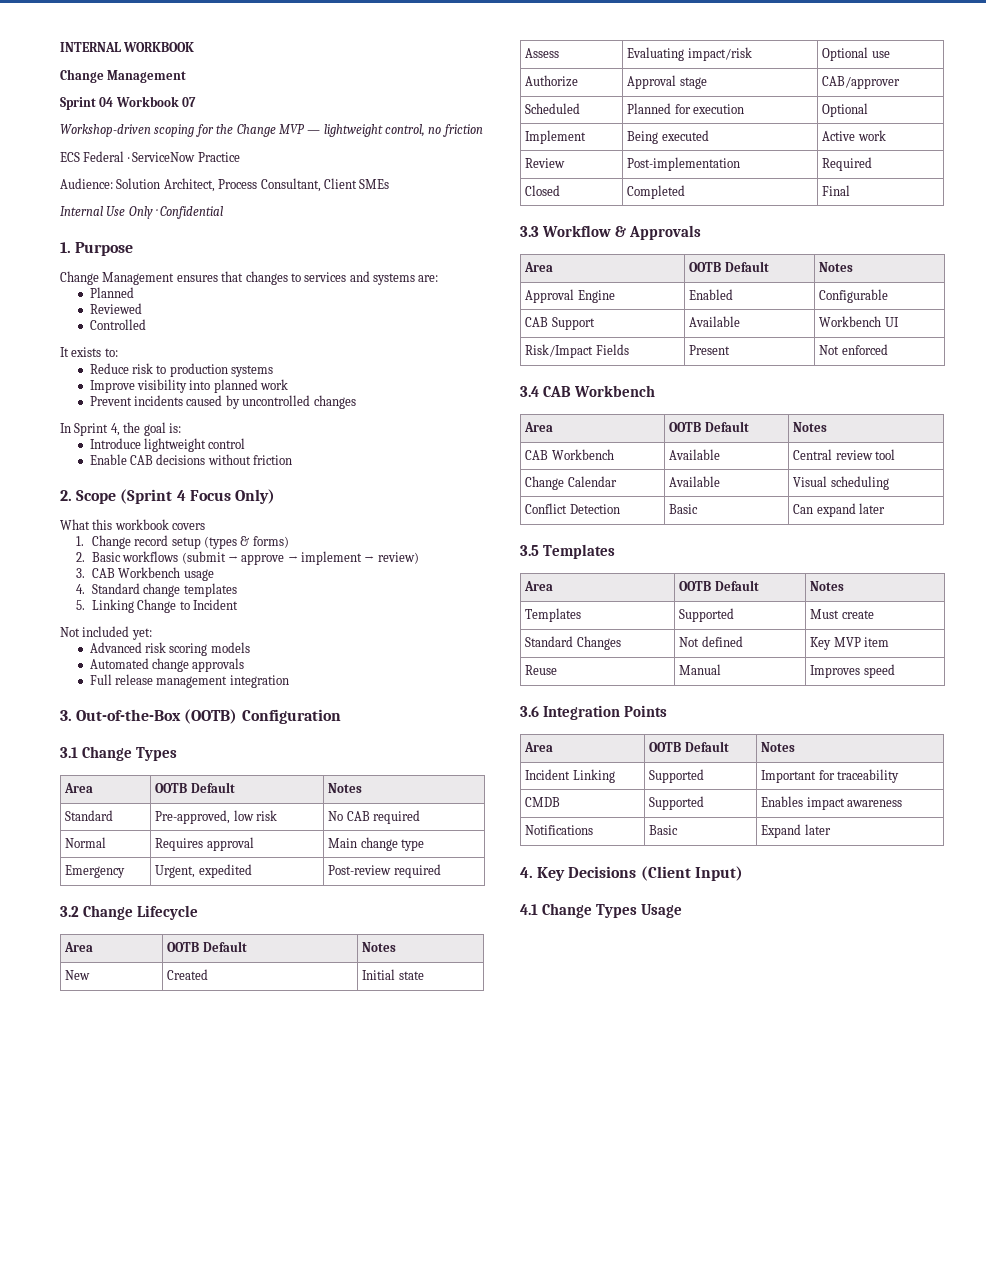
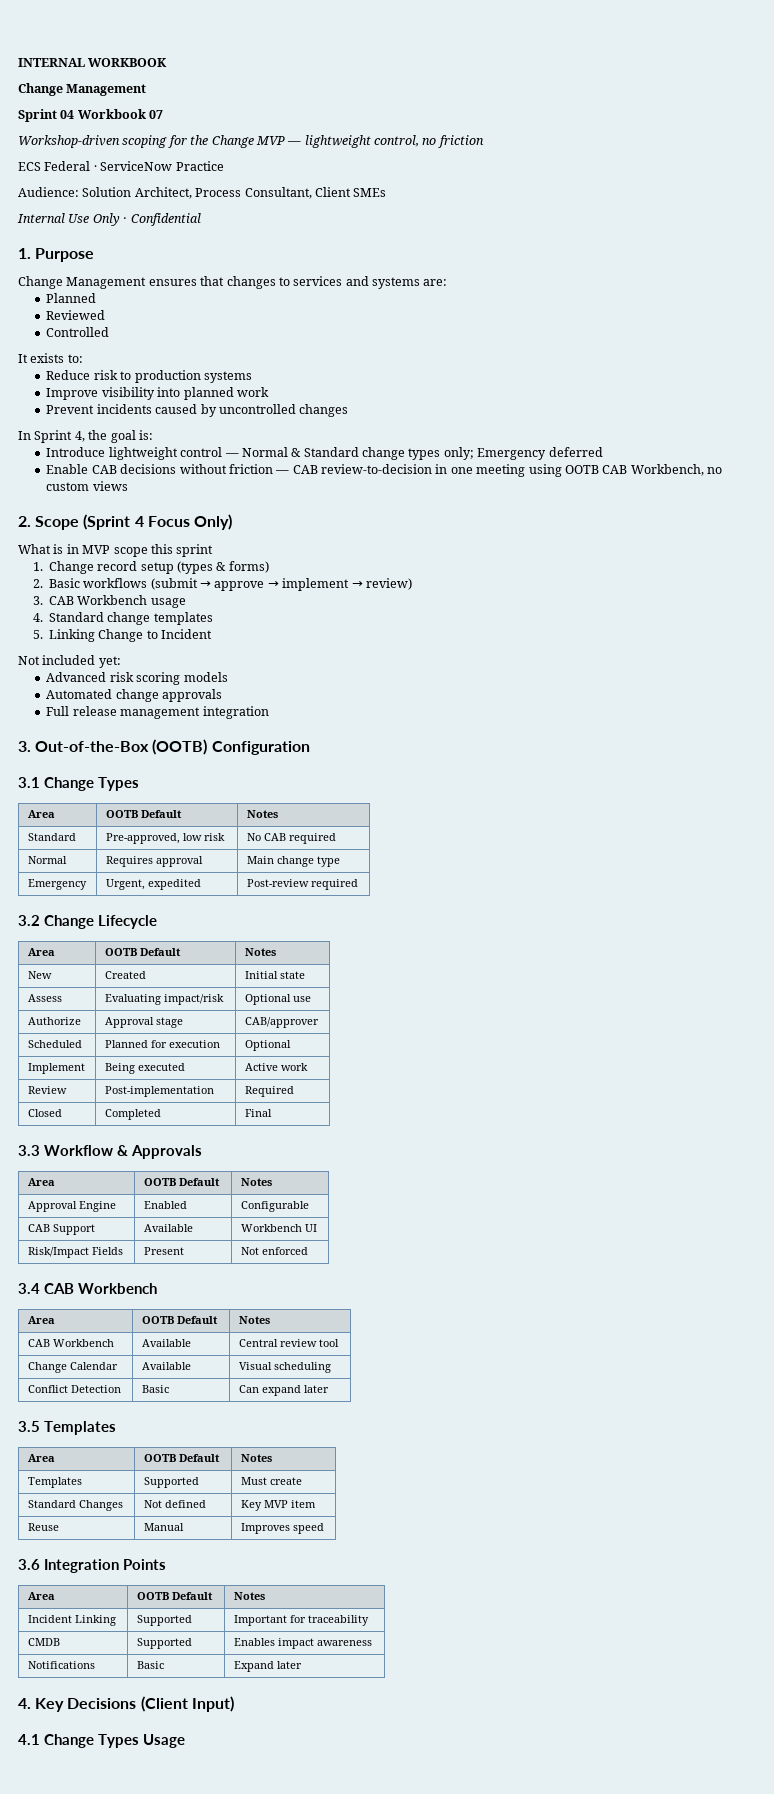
- Introduce lightweight control
+ Introduce lightweight control — Normal & Standard change types only; Emergency deferred
- Enable CAB decisions without friction
+ Enable CAB decisions without friction — CAB review-to-decision in one meeting using OOTB CAB Workbench, no custom views
- What this workbook covers
+ What is in MVP scope this sprint

